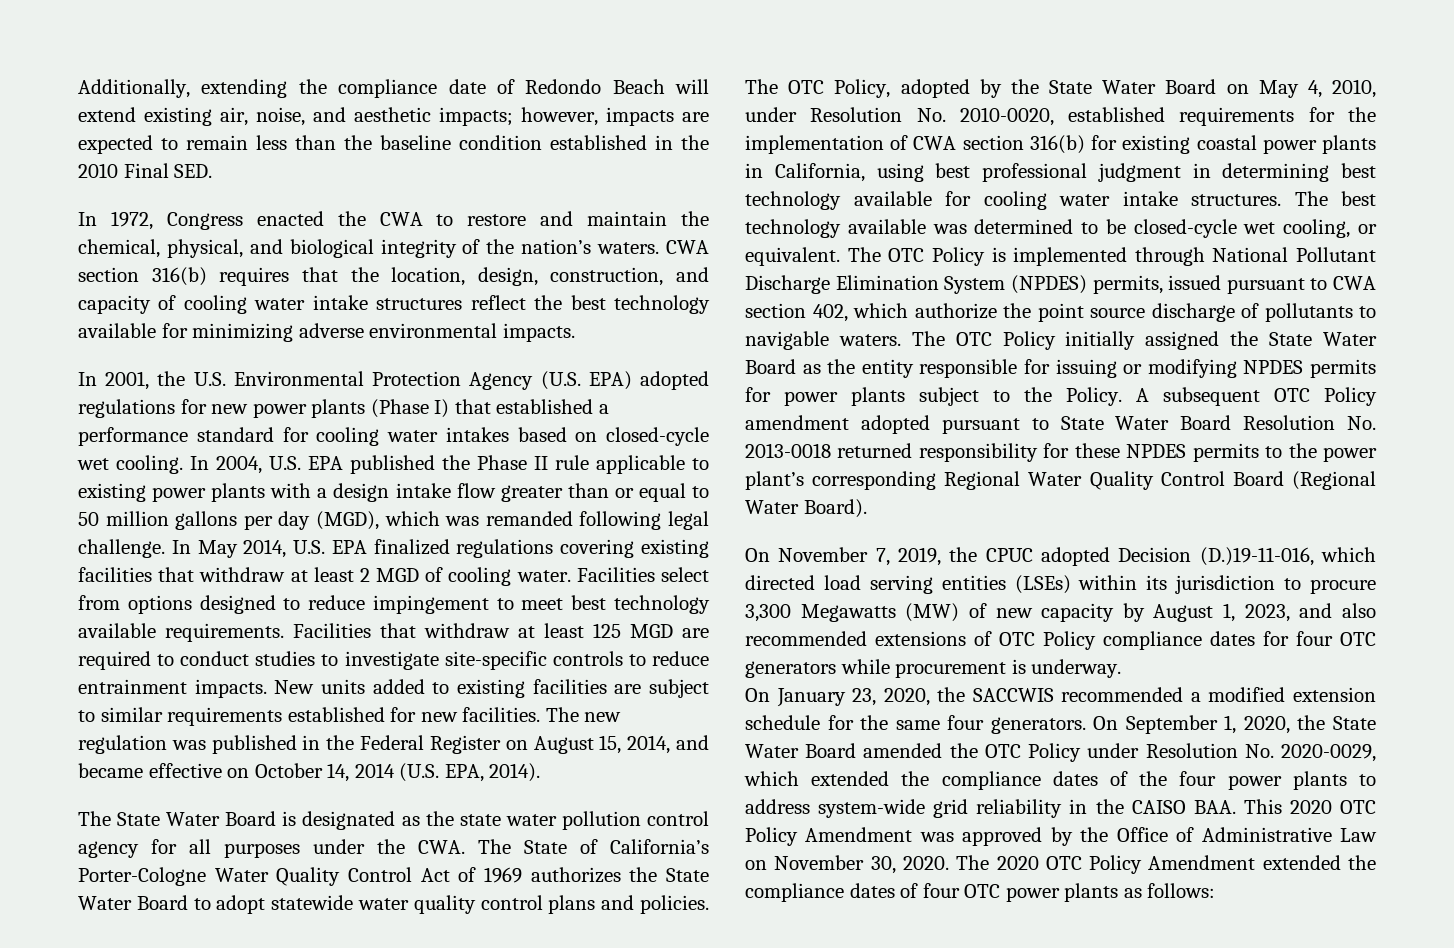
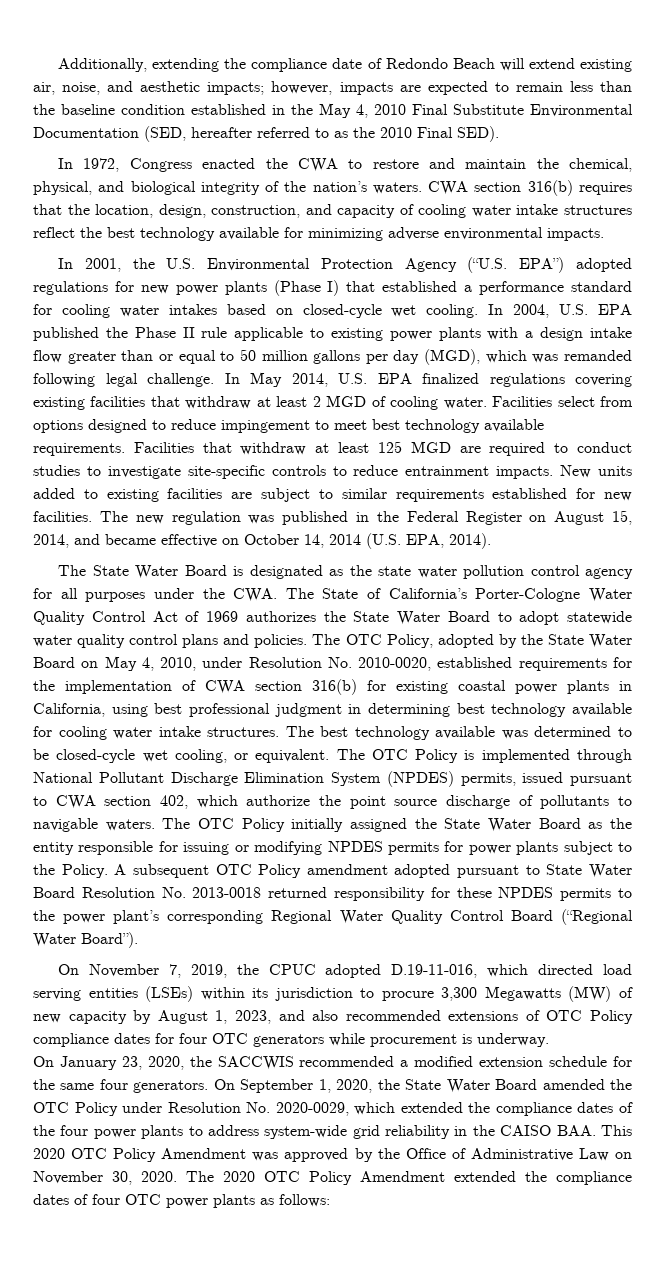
- Additionally, extending the compliance date of Redondo Beach will extend existing air, noise, and aesthetic impacts; however, impacts are expected to remain less than the baseline condition established in the 2010 Final SED.
+ Additionally, extending the compliance date of Redondo Beach will extend existing air, noise, and aesthetic impacts; however, impacts are expected to remain less than the baseline condition established in the May 4, 2010 Final Substitute Environmental Documentation (SED, hereafter referred to as the 2010 Final SED).
- In 2001, the U.S. Environmental Protection Agency (U.S. EPA) adopted regulations for new power plants (Phase I) that established a performance standard for cooling water intakes based on closed-cycle wet cooling.
+ In 2001, the U.S. Environmental Protection Agency (“U.S. EPA”) adopted regulations for new power plants (Phase I) that established a performance standard for cooling water intakes based on closed-cycle wet cooling.
- A subsequent OTC Policy amendment adopted pursuant to State Water Board Resolution No. 2013-0018 returned responsibility for these NPDES permits to the power plant’s corresponding Regional Water Quality Control Board (Regional Water Board).
+ A subsequent OTC Policy amendment adopted pursuant to State Water Board Resolution No. 2013-0018 returned responsibility for these NPDES permits to the power plant’s corresponding Regional Water Quality Control Board (“Regional Water Board”).
- On November 7, 2019, the CPUC adopted Decision (D.)19-11-016, which directed load serving entities (LSEs) within its jurisdiction to procure 3,300 Megawatts (MW) of new capacity by August 1, 2023, and also recommended extensions of OTC Policy compliance dates for four OTC generators while procurement is underway.
+ On November 7, 2019, the CPUC adopted D.19-11-016, which directed load serving entities (LSEs) within its jurisdiction to procure 3,300 Megawatts (MW) of new capacity by August 1, 2023, and also recommended extensions of OTC Policy compliance dates for four OTC generators while procurement is underway.

